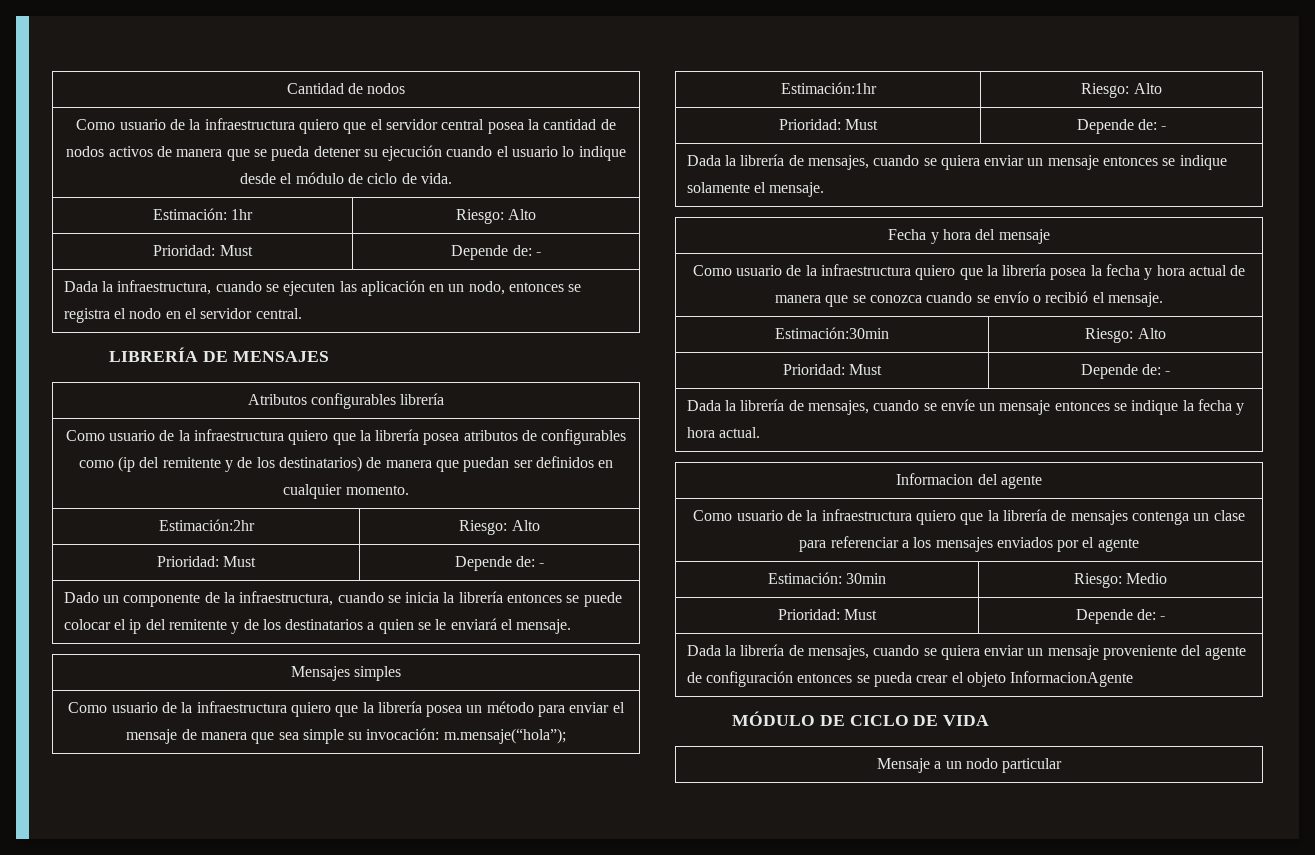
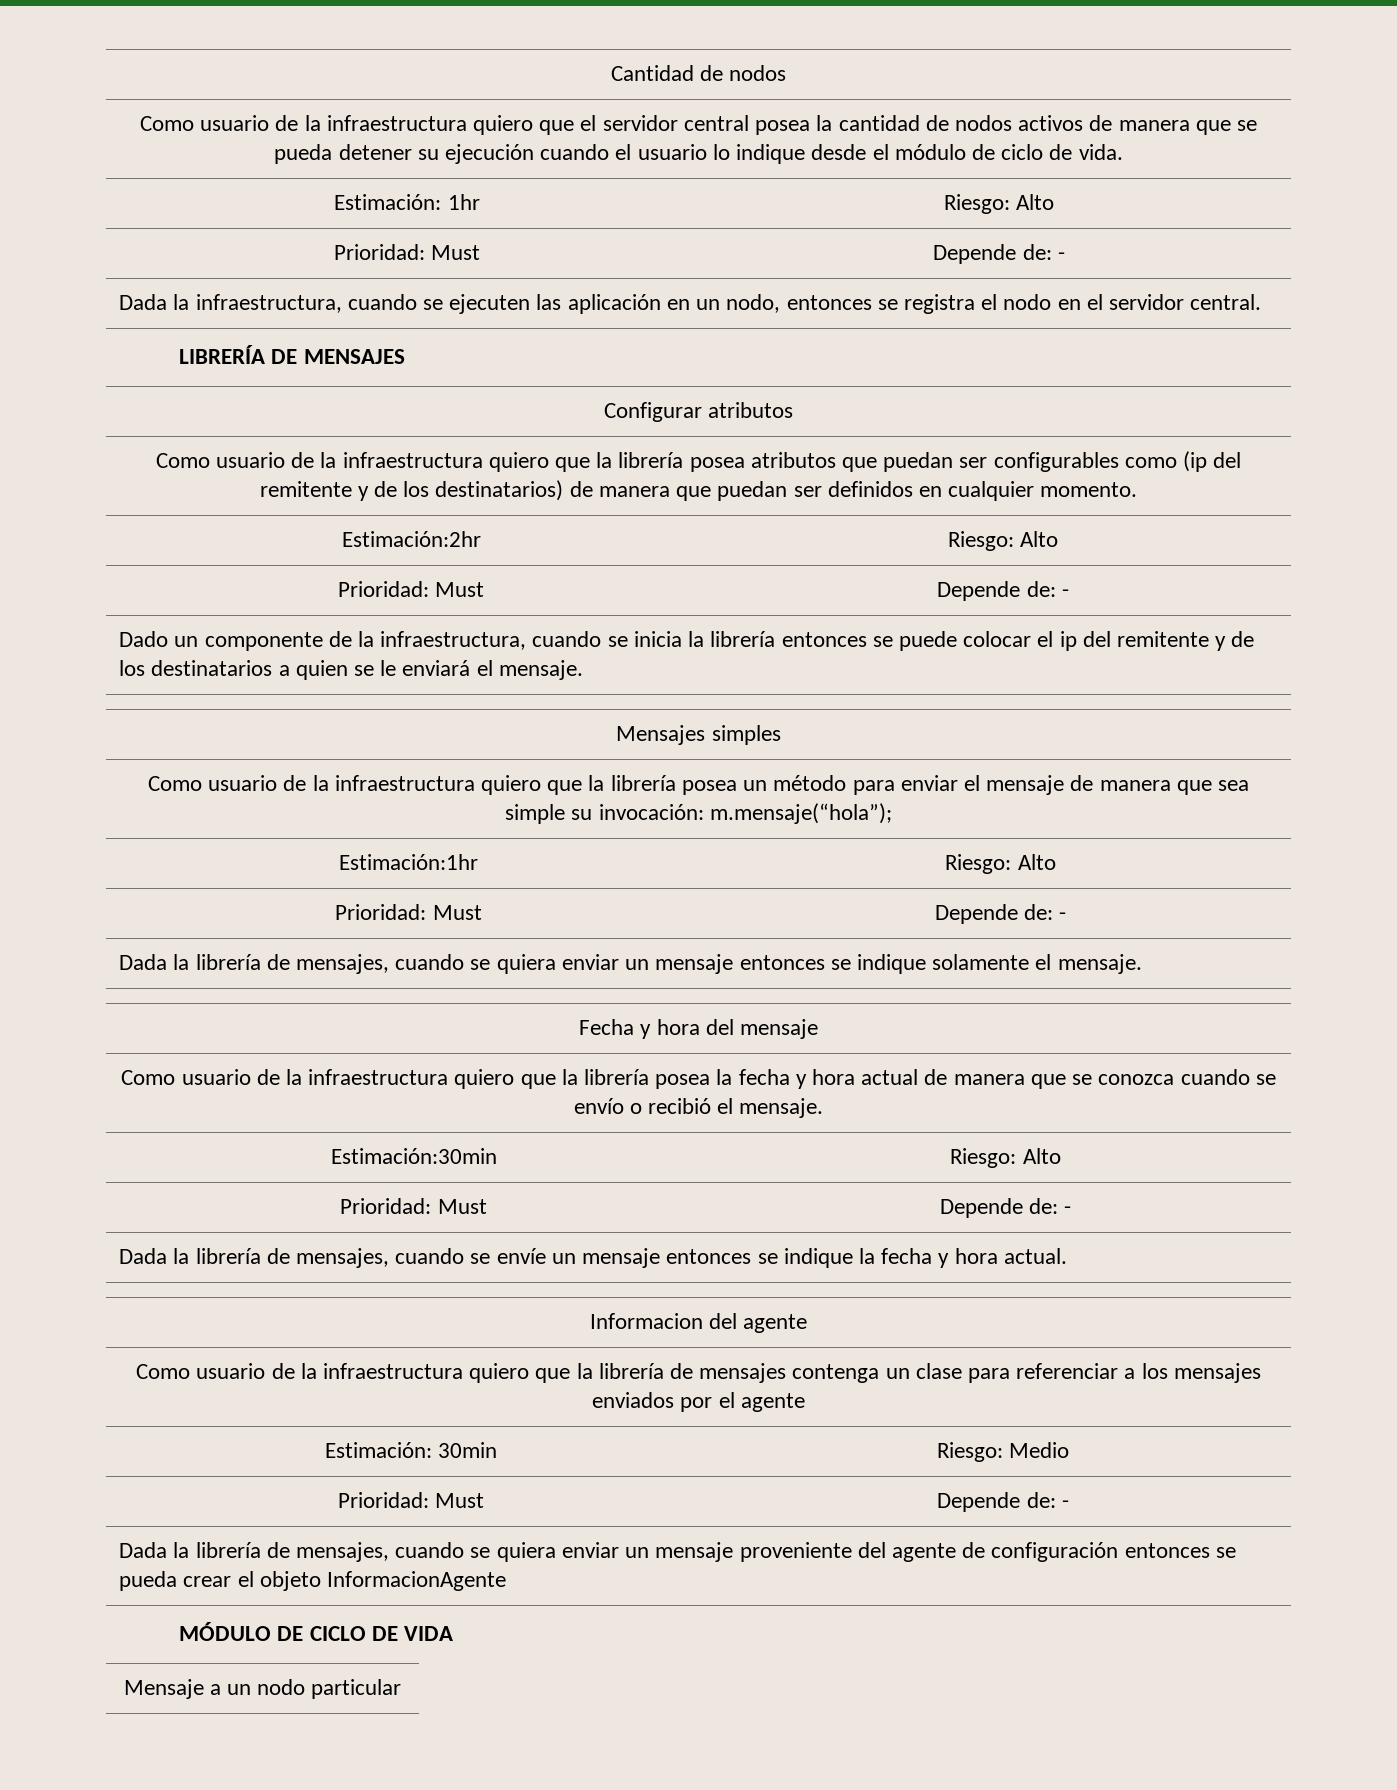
- Atributos configurables librería
+ Configurar atributos
- Como usuario de la infraestructura quiero que la librería posea atributos de configurables como (ip del remitente y de los destinatarios) de manera que puedan ser definidos en cualquier momento.
+ Como usuario de la infraestructura quiero que la librería posea atributos que puedan ser configurables como (ip del remitente y de los destinatarios) de manera que puedan ser definidos en cualquier momento.

